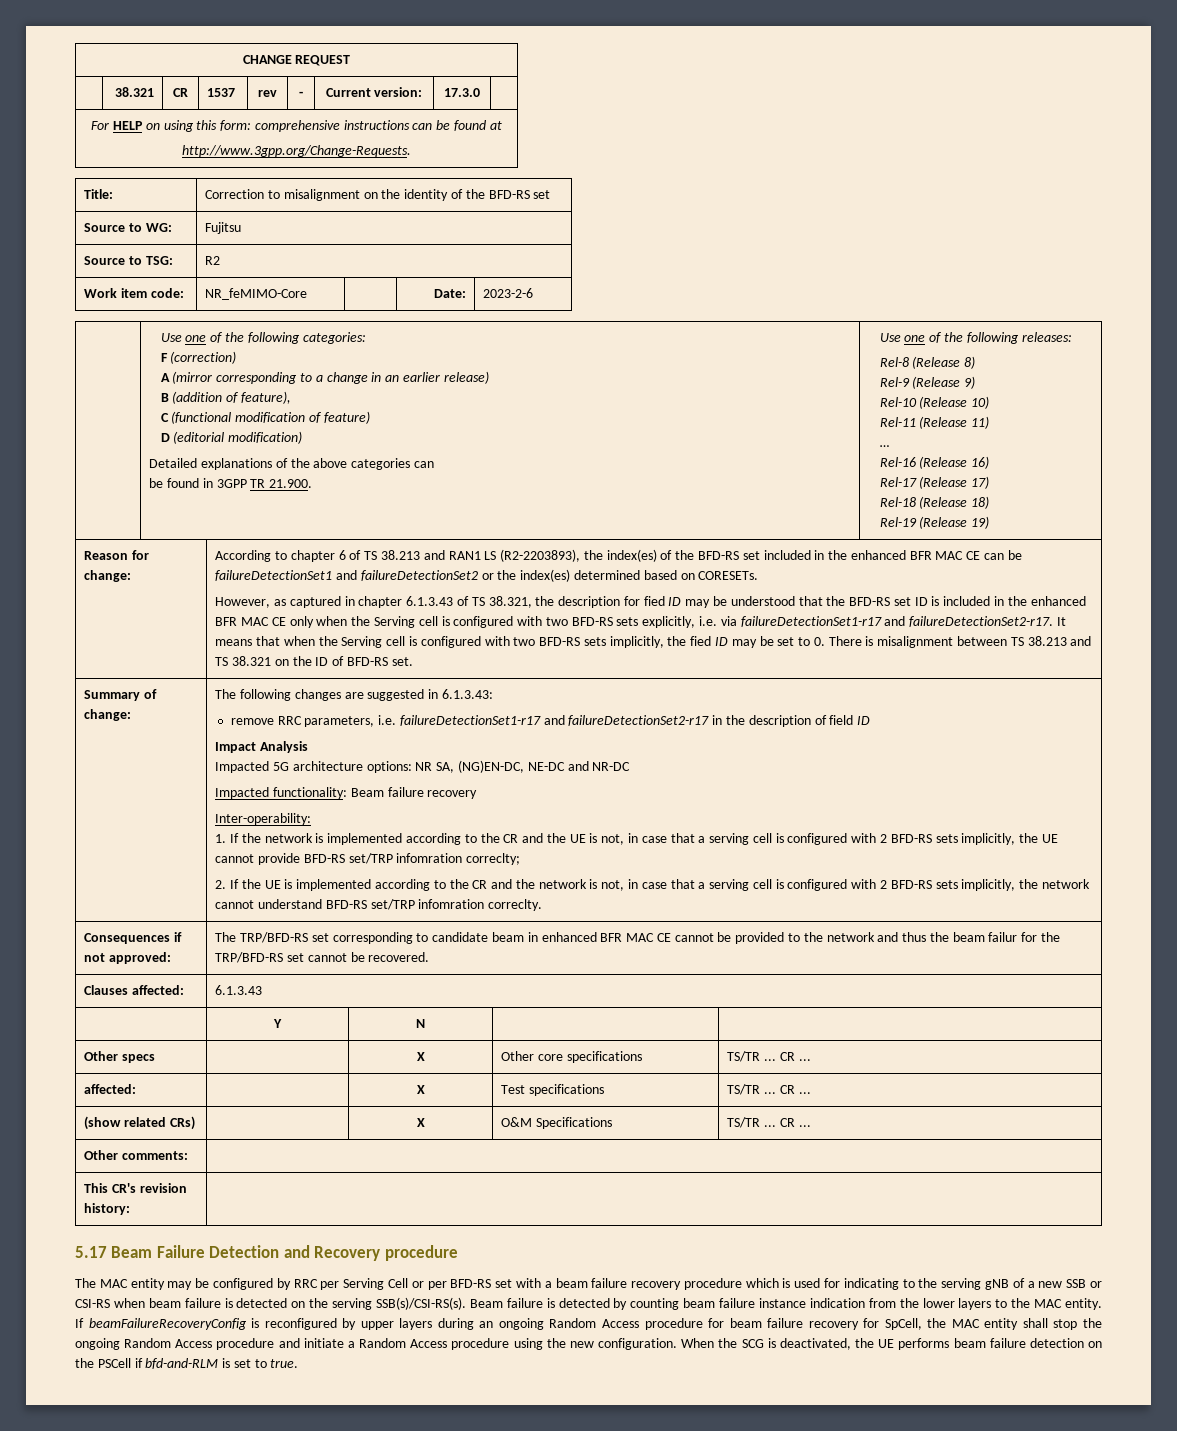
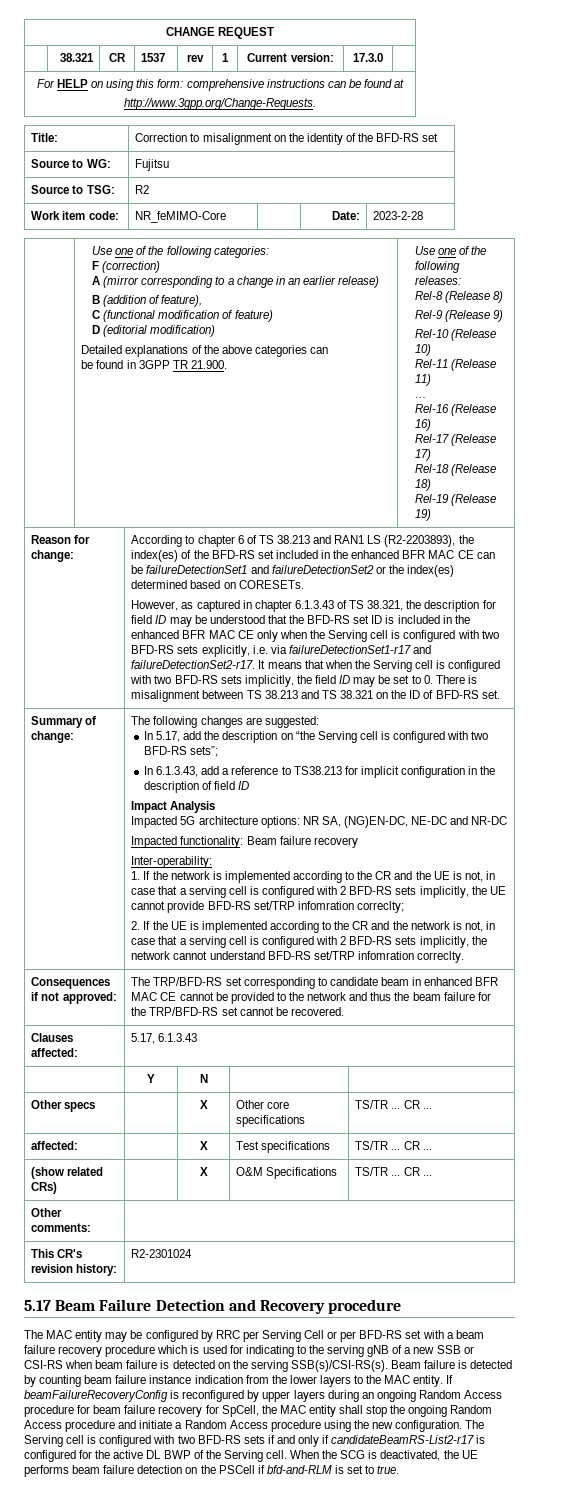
- | 38.321 | CR | 1537 | rev | - | Current version: | 17.3.0 |
+ | 38.321 | CR | 1537 | rev | 1 | Current version: | 17.3.0 |
- Work item code: | NR_feMIMO-Core | | Date: | 2023-2-6
+ Work item code: | NR_feMIMO-Core | | Date: | 2023-2-28
- However, as captured in chapter 6.1.3.43 of TS 38.321, the description for fied ID may be understood that the BFD-RS set ID is included in the enhanced BFR MAC CE only when the Serving cell is configured with two BFD-RS sets explicitly, i.e. via failureDetectionSet1-r17 and failureDetectionSet2-r17.
+ However, as captured in chapter 6.1.3.43 of TS 38.321, the description for field ID may be understood that the BFD-RS set ID is included in the enhanced BFR MAC CE only when the Serving cell is configured with two BFD-RS sets explicitly, i.e. via failureDetectionSet1-r17 and failureDetectionSet2-r17.
- It means that when the Serving cell is configured with two BFD-RS sets implicitly, the fied ID may be set to 0. There is misalignment between TS 38.213 and TS 38.321 on the ID of BFD-RS set.
+ It means that when the Serving cell is configured with two BFD-RS sets implicitly, the field ID may be set to 0. There is misalignment between TS 38.213 and TS 38.321 on the ID of BFD-RS set.
- The following changes are suggested in 6.1.3.43:
- remove RRC parameters, i.e. failureDetectionSet1-r17 and failureDetectionSet2-r17 in the description of field ID
+ The following changes are suggested:
+ In 5.17, add the description on “the Serving cell is configured with two BFD-RS sets”;
+ In 6.1.3.43, add a reference to TS38.213 for implicit configuration in the description of field ID
- Consequences if not approved: | The TRP/BFD-RS set corresponding to candidate beam in enhanced BFR MAC CE cannot be provided to the network and thus the beam failur for the TRP/BFD-RS set cannot be recovered.
+ Consequences if not approved: | The TRP/BFD-RS set corresponding to candidate beam in enhanced BFR MAC CE cannot be provided to the network and thus the beam failure for the TRP/BFD-RS set cannot be recovered.
- Clauses affected: | 6.1.3.43
+ Clauses affected: | 5.17, 6.1.3.43
- This CR's revision history: |
+ This CR's revision history: | R2-2301024
+ The Serving cell is configured with two BFD-RS sets if and only if candidateBeamRS-List2-r17 is configured for the active DL BWP of the Serving cell.

